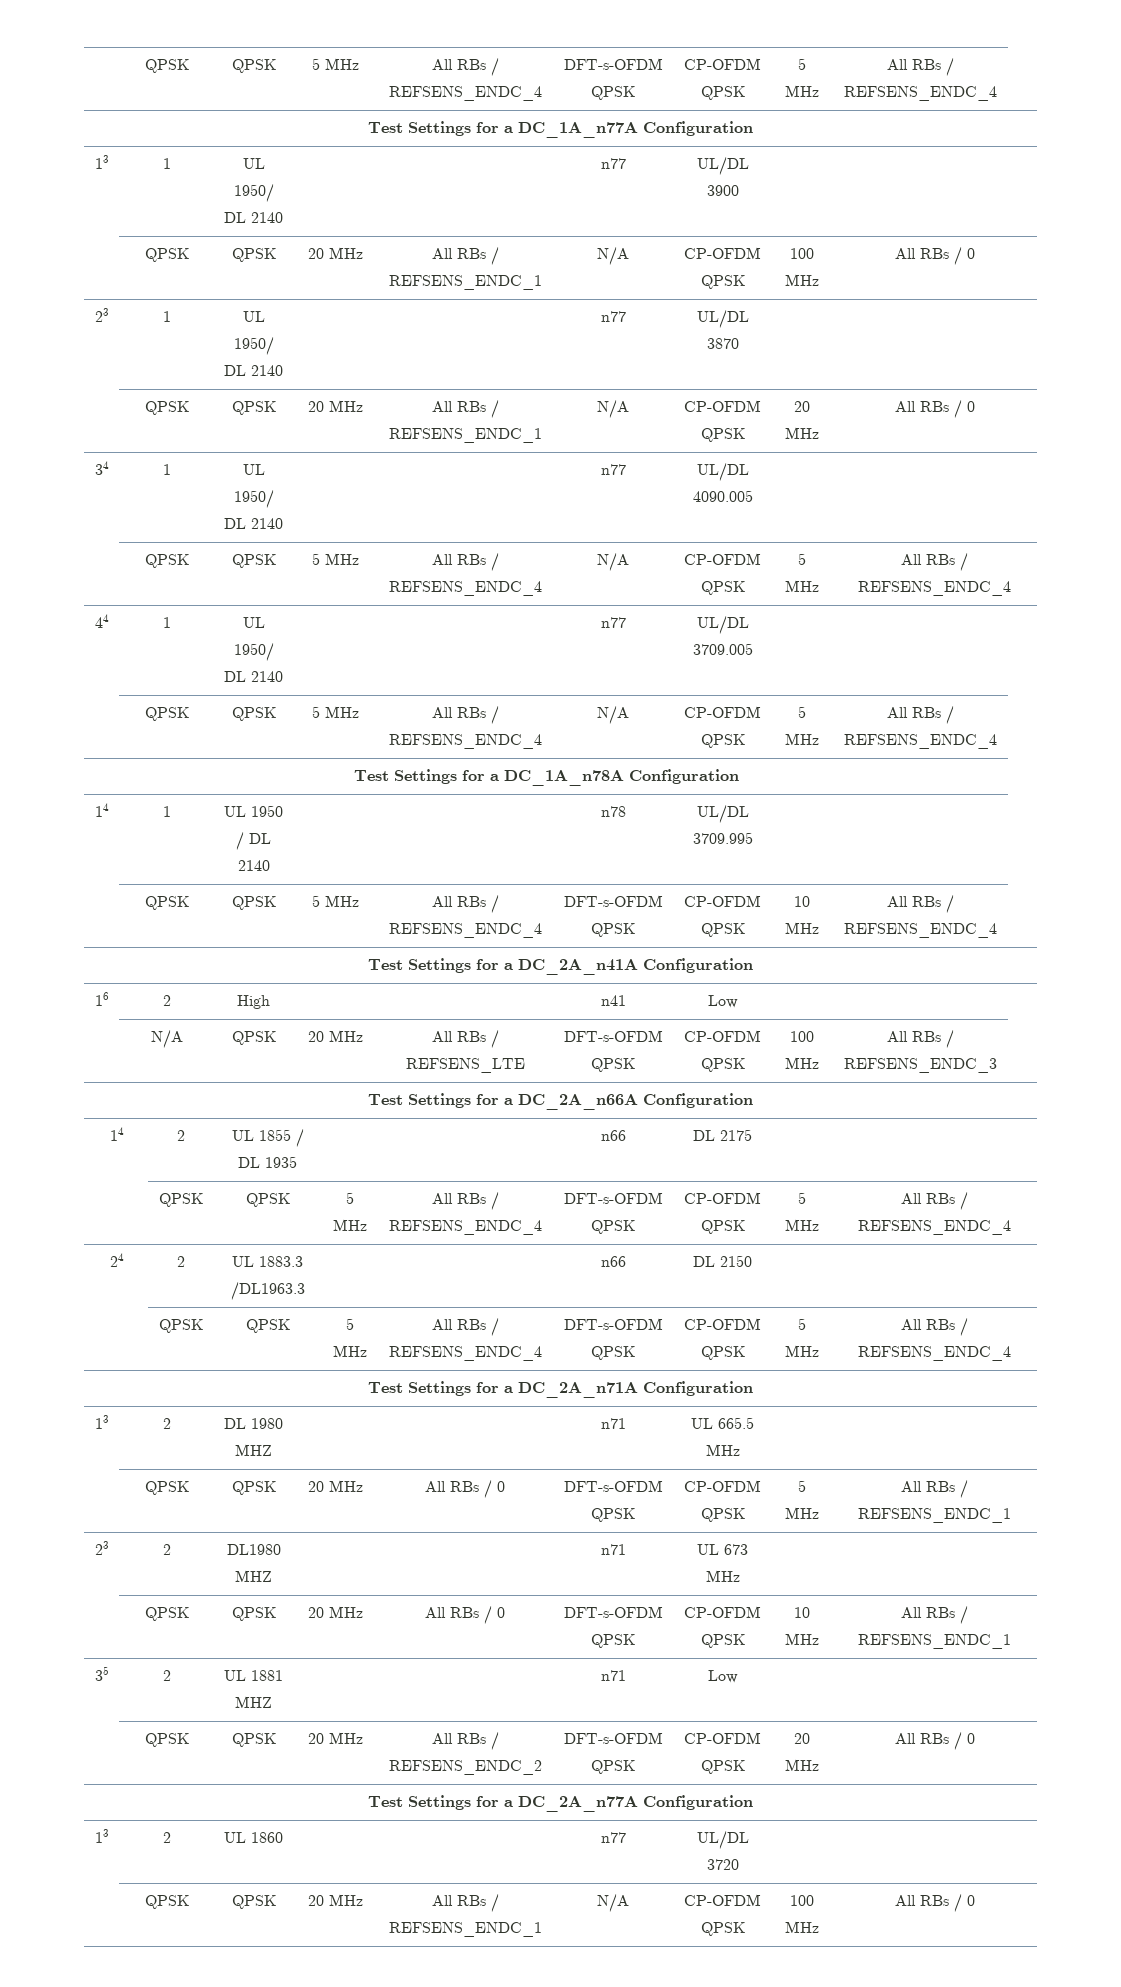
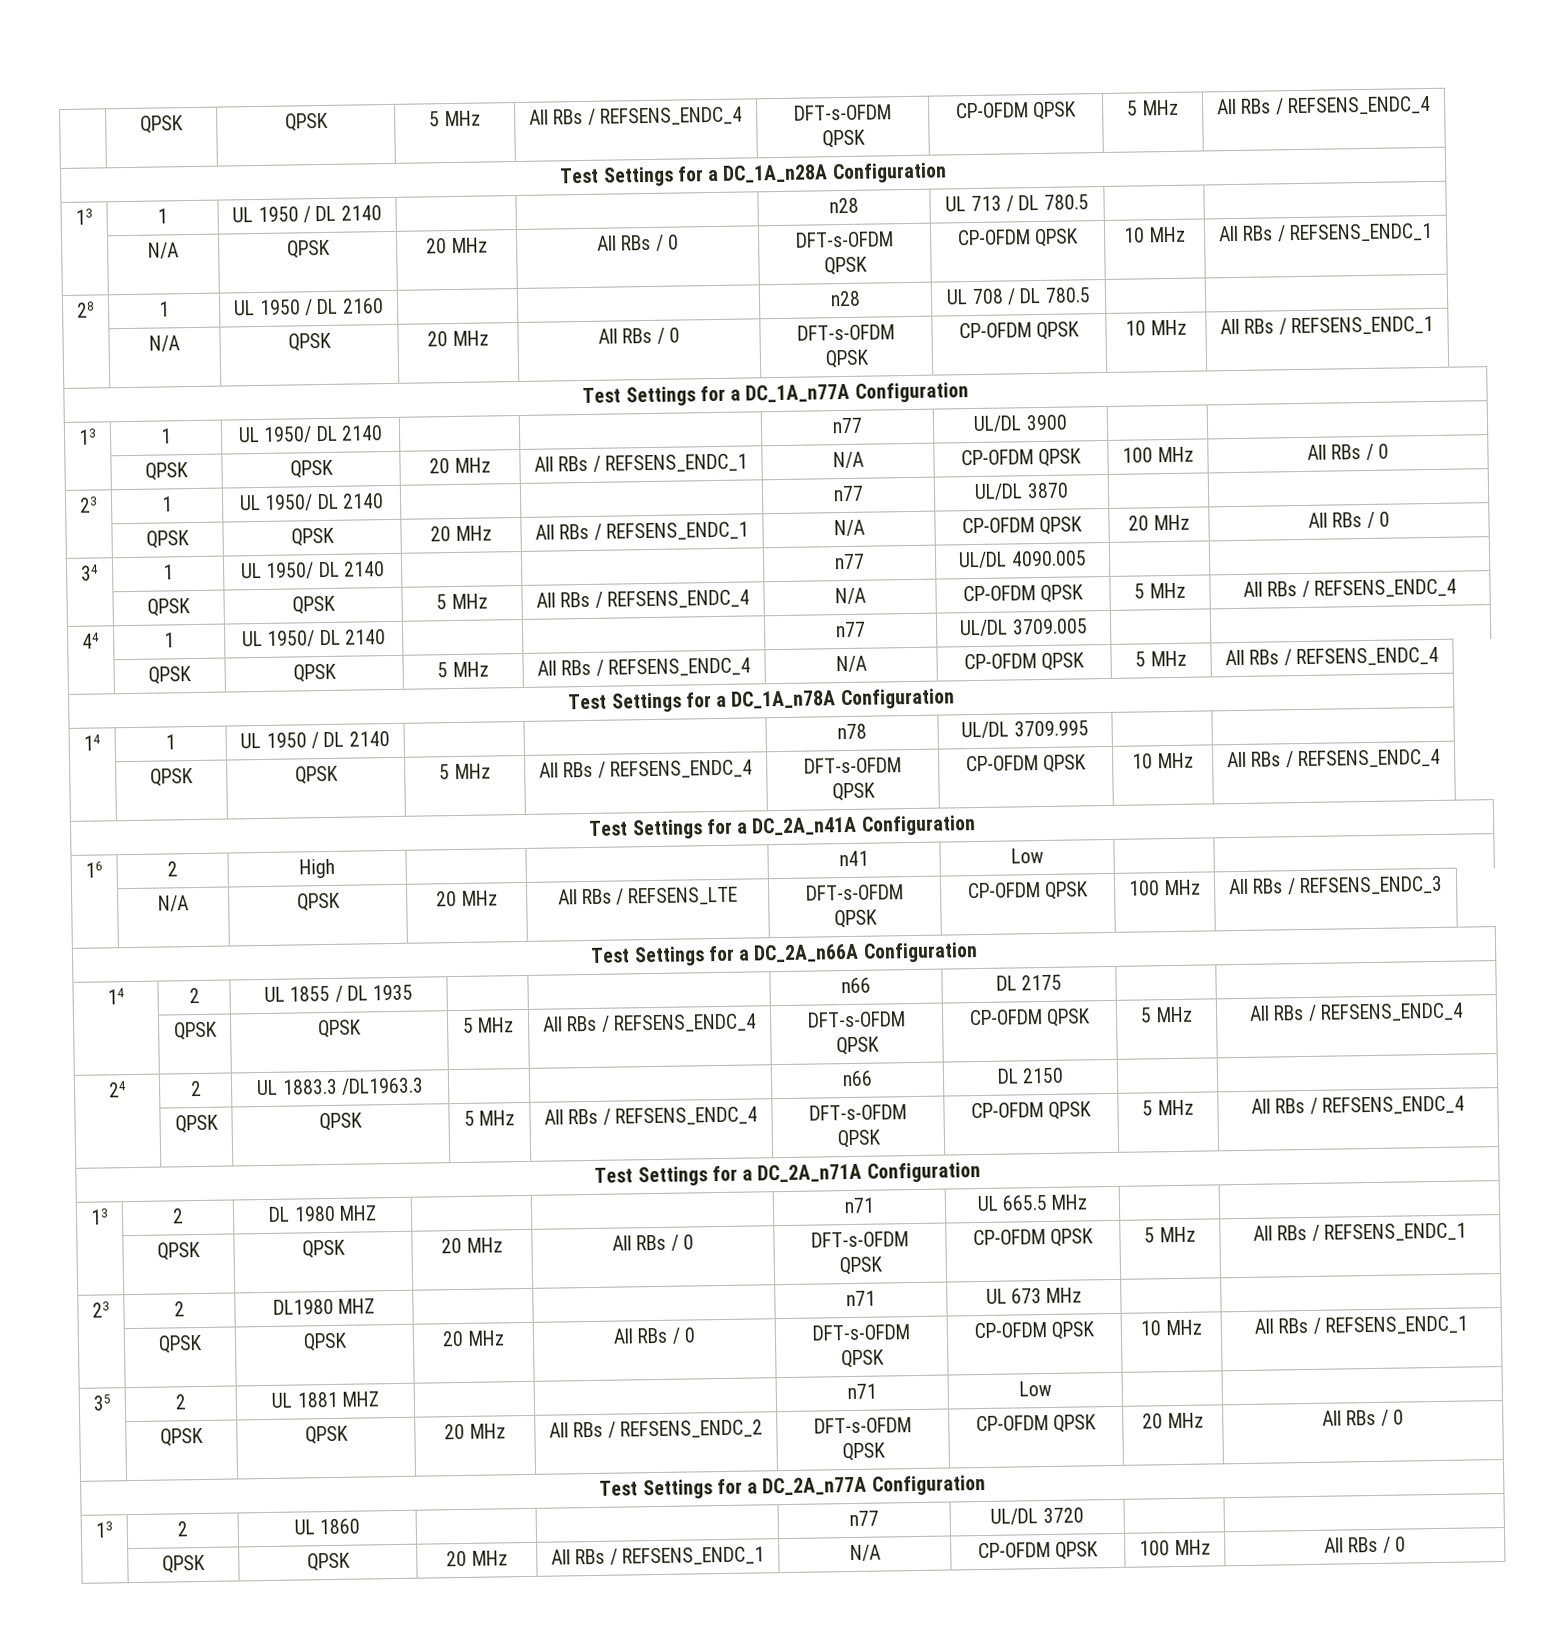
+ Test Settings for a DC_1A_n28A Configuration
+ 13 | 1 | UL 1950 / DL 2140 | | | n28 | UL 713 / DL 780.5 | |
+ | N/A | QPSK | 20 MHz | All RBs / 0 | DFT-s-OFDM QPSK | CP-OFDM QPSK | 10 MHz | All RBs / REFSENS_ENDC_1
+ 28 | 1 | UL 1950 / DL 2160 | | | n28 | UL 708 / DL 780.5 | |
+ | N/A | QPSK | 20 MHz | All RBs / 0 | DFT-s-OFDM QPSK | CP-OFDM QPSK | 10 MHz | All RBs / REFSENS_ENDC_1

